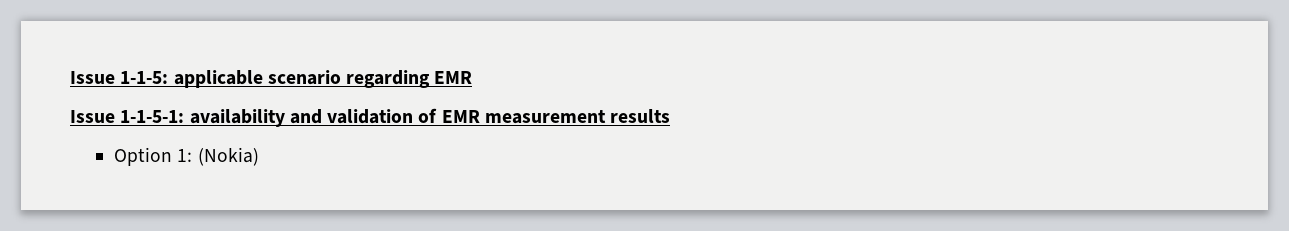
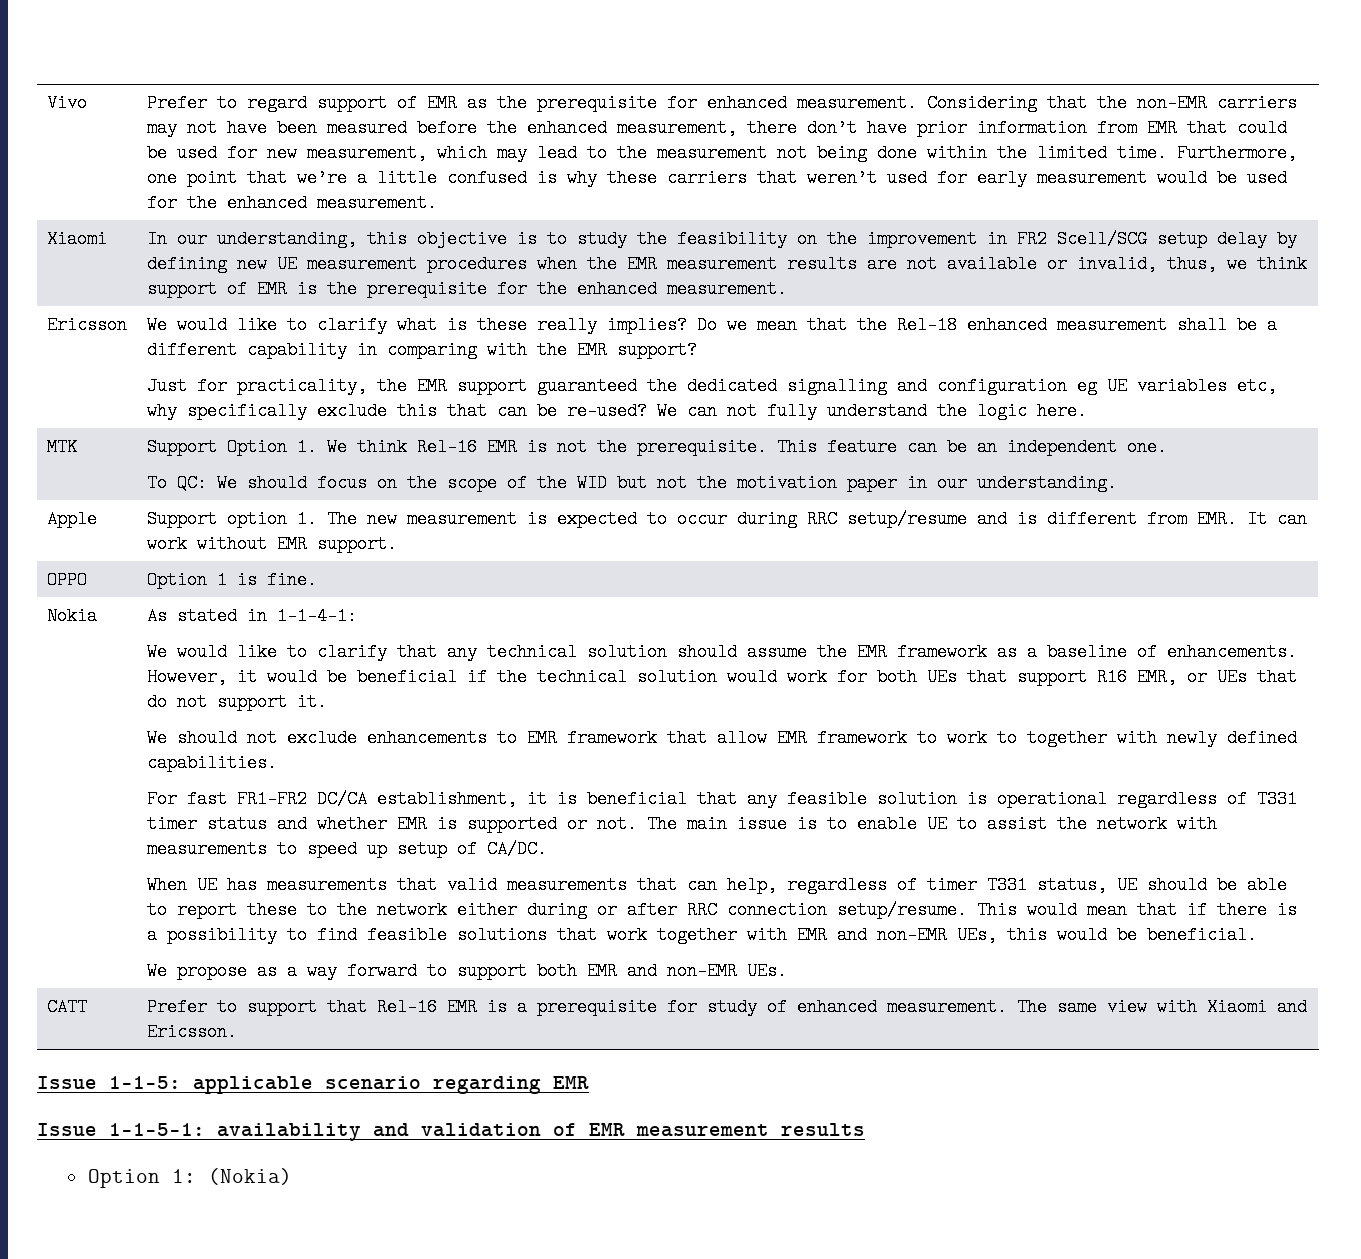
+ Vivo | Prefer to regard support of EMR as the prerequisite for enhanced measurement. Considering that the non-EMR carriers may not have been measured before the enhanced measurement, there don’t have prior information from EMR that could be used for new measurement, which may lead to the measurement not being done within the limited time. Furthermore, one point that we’re a little confused is why these carriers that weren’t used for early measurement would be used for the enhanced measurement.
+ Xiaomi | In our understanding, this objective is to study the feasibility on the improvement in FR2 Scell/SCG setup delay by defining new UE measurement procedures when the EMR measurement results are not available or invalid, thus, we think support of EMR is the prerequisite for the enhanced measurement.
+ Ericsson | We would like to clarify what is these really implies? Do we mean that the Rel-18 enhanced measurement shall be a different capability in comparing with the EMR support?
+ Just for practicality, the EMR support guaranteed the dedicated signalling and configuration eg UE variables etc, why specifically exclude this that can be re-used? We can not fully understand the logic here.
+ MTK | Support Option 1. We think Rel-16 EMR is not the prerequisite. This feature can be an independent one.
+ To QC: We should focus on the scope of the WID but not the motivation paper in our understanding.
+ Apple | Support option 1. The new measurement is expected to occur during RRC setup/resume and is different from EMR. It can work without EMR support.
+ OPPO | Option 1 is fine.
+ Nokia | As stated in 1-1-4-1:
+ We would like to clarify that any technical solution should assume the EMR framework as a baseline of enhancements. However, it would be beneficial if the technical solution would work for both UEs that support R16 EMR, or UEs that do not support it.
+ We should not exclude enhancements to EMR framework that allow EMR framework to work to together with newly defined capabilities.
+ For fast FR1-FR2 DC/CA establishment, it is beneficial that any feasible solution is operational regardless of T331 timer status and whether EMR is supported or not. The main issue is to enable UE to assist the network with measurements to speed up setup of CA/DC.
+ When UE has measurements that valid measurements that can help, regardless of timer T331 status, UE should be able to report these to the network either during or after RRC connection setup/resume. This would mean that if there is a possibility to find feasible solutions that work together with EMR and non-EMR UEs, this would be beneficial.
+ We propose as a way forward to support both EMR and non-EMR UEs.
+ CATT | Prefer to support that Rel-16 EMR is a prerequisite for study of enhanced measurement. The same view with Xiaomi and Ericsson.

